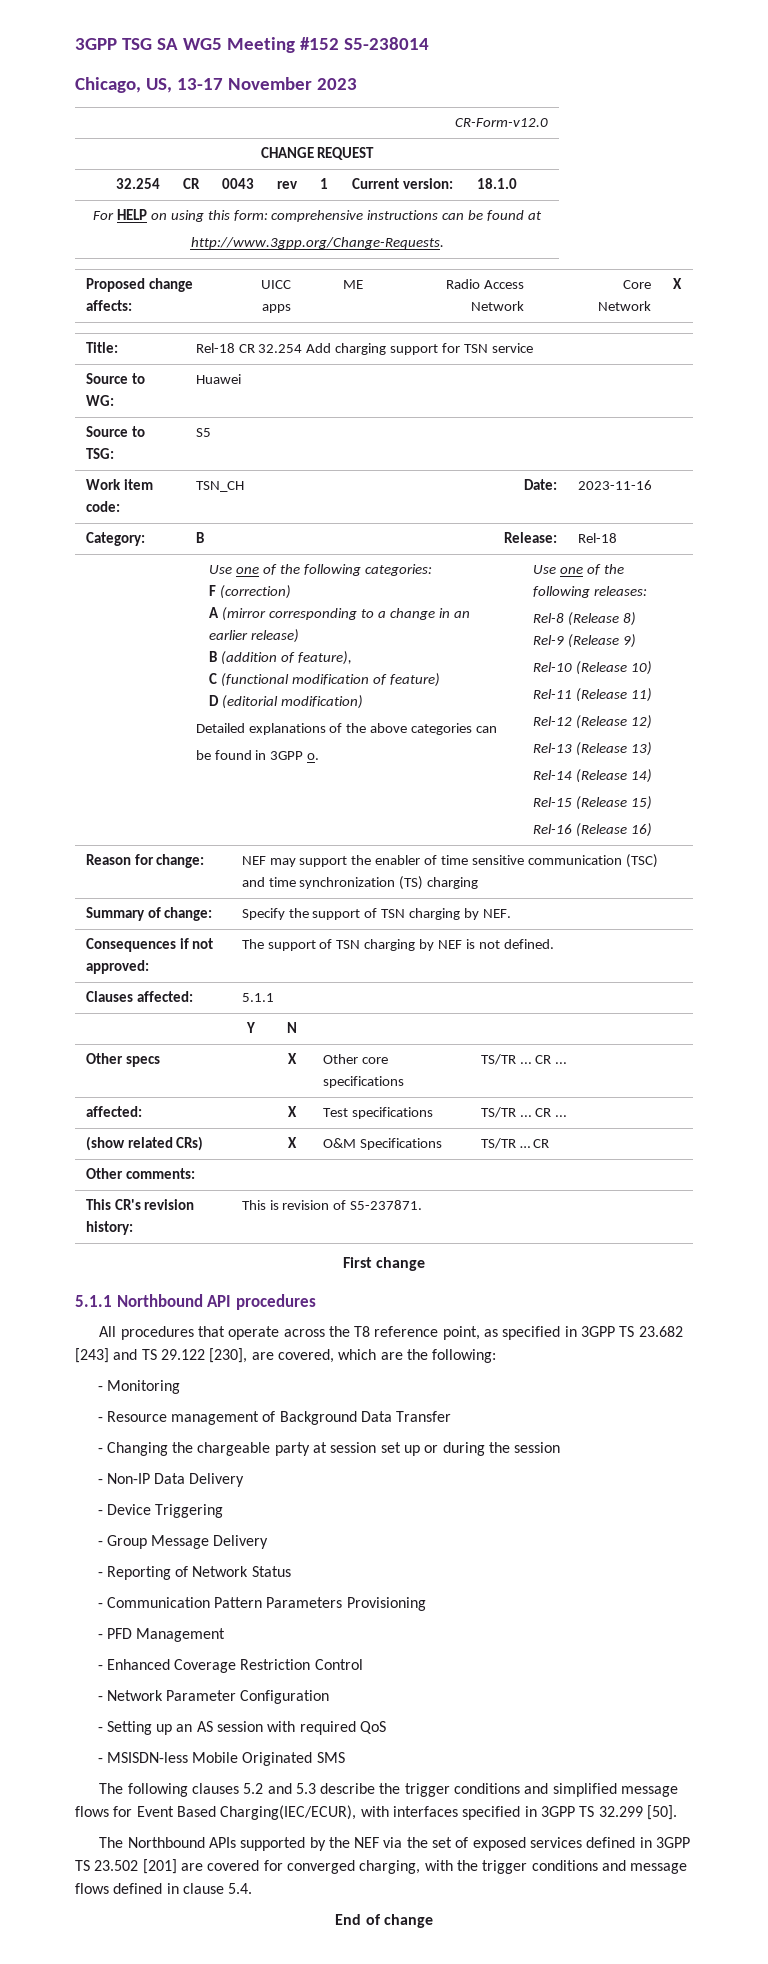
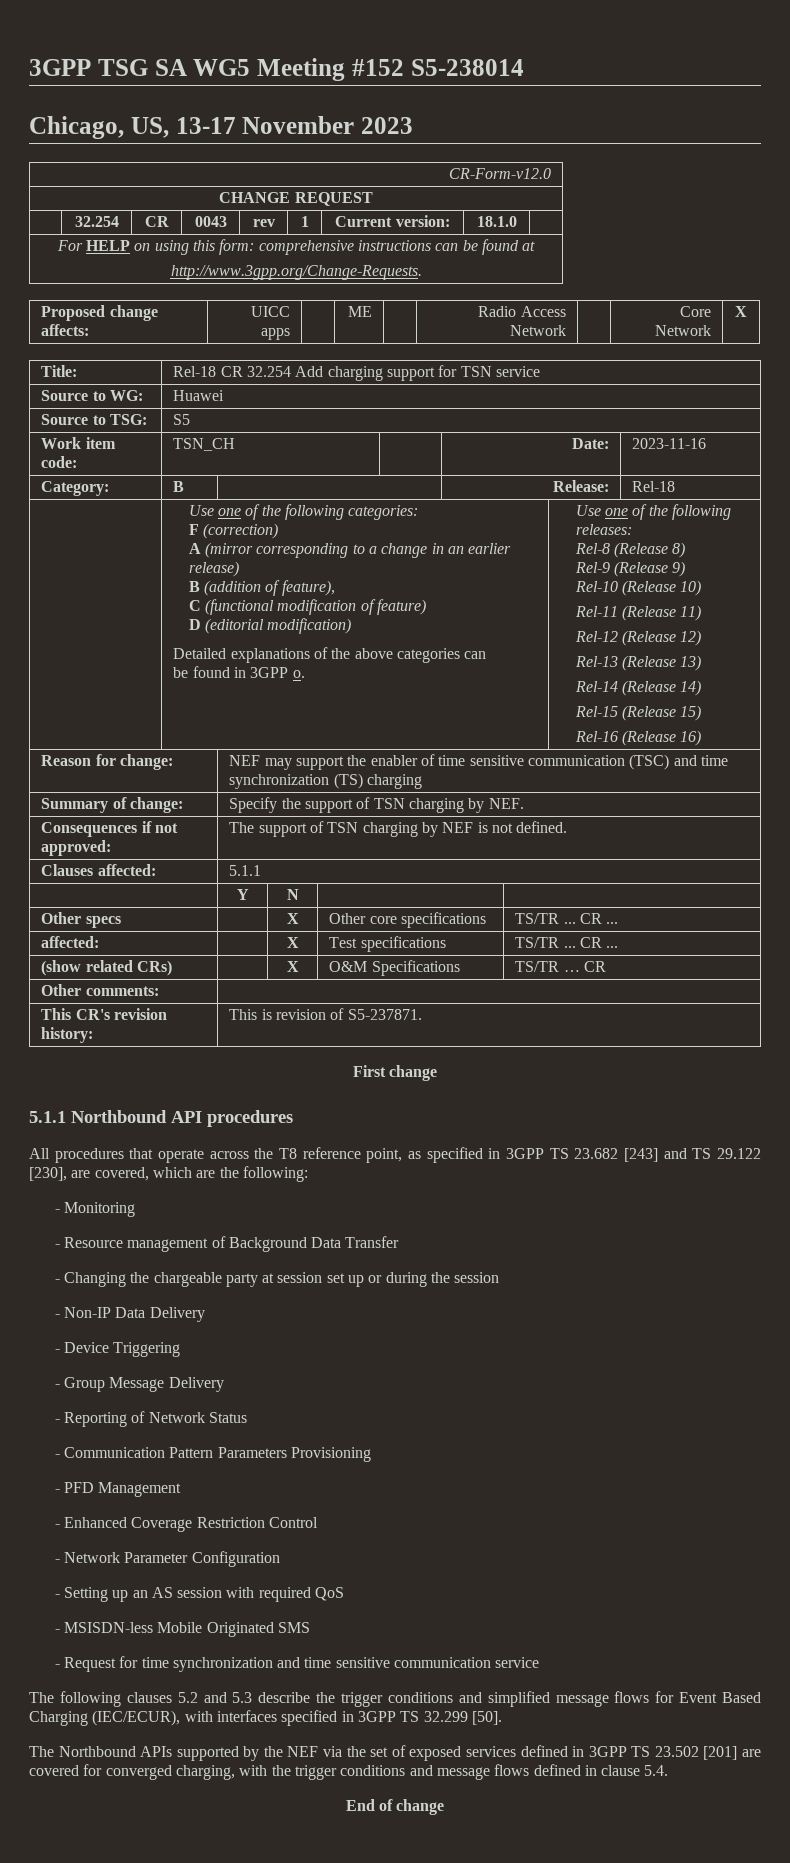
+ - Request for time synchronization and time sensitive communication service
- The following clauses 5.2 and 5.3 describe the trigger conditions and simplified message flows for Event Based Charging(IEC/ECUR), with interfaces specified in 3GPP TS 32.299 [50].
+ The following clauses 5.2 and 5.3 describe the trigger conditions and simplified message flows for Event Based Charging (IEC/ECUR), with interfaces specified in 3GPP TS 32.299 [50].

